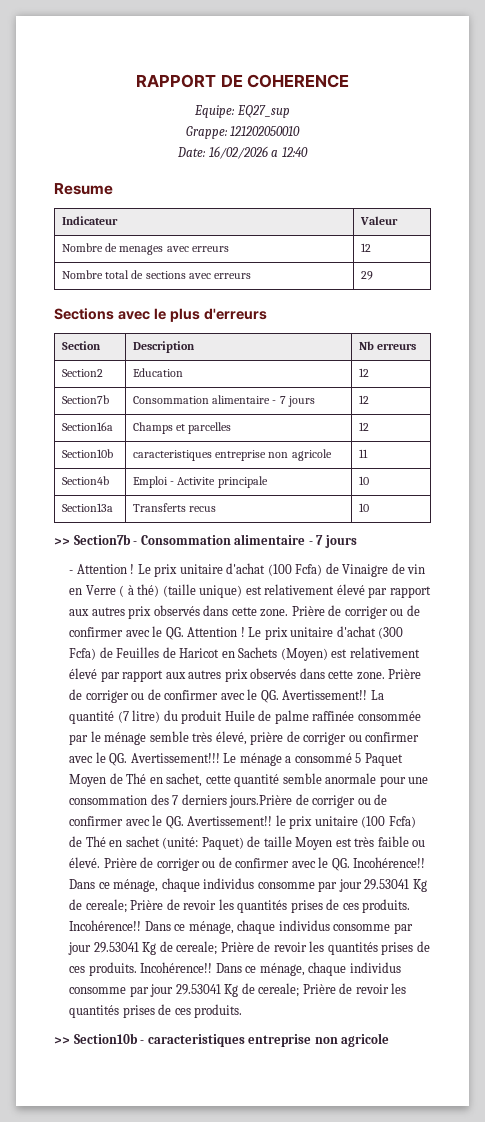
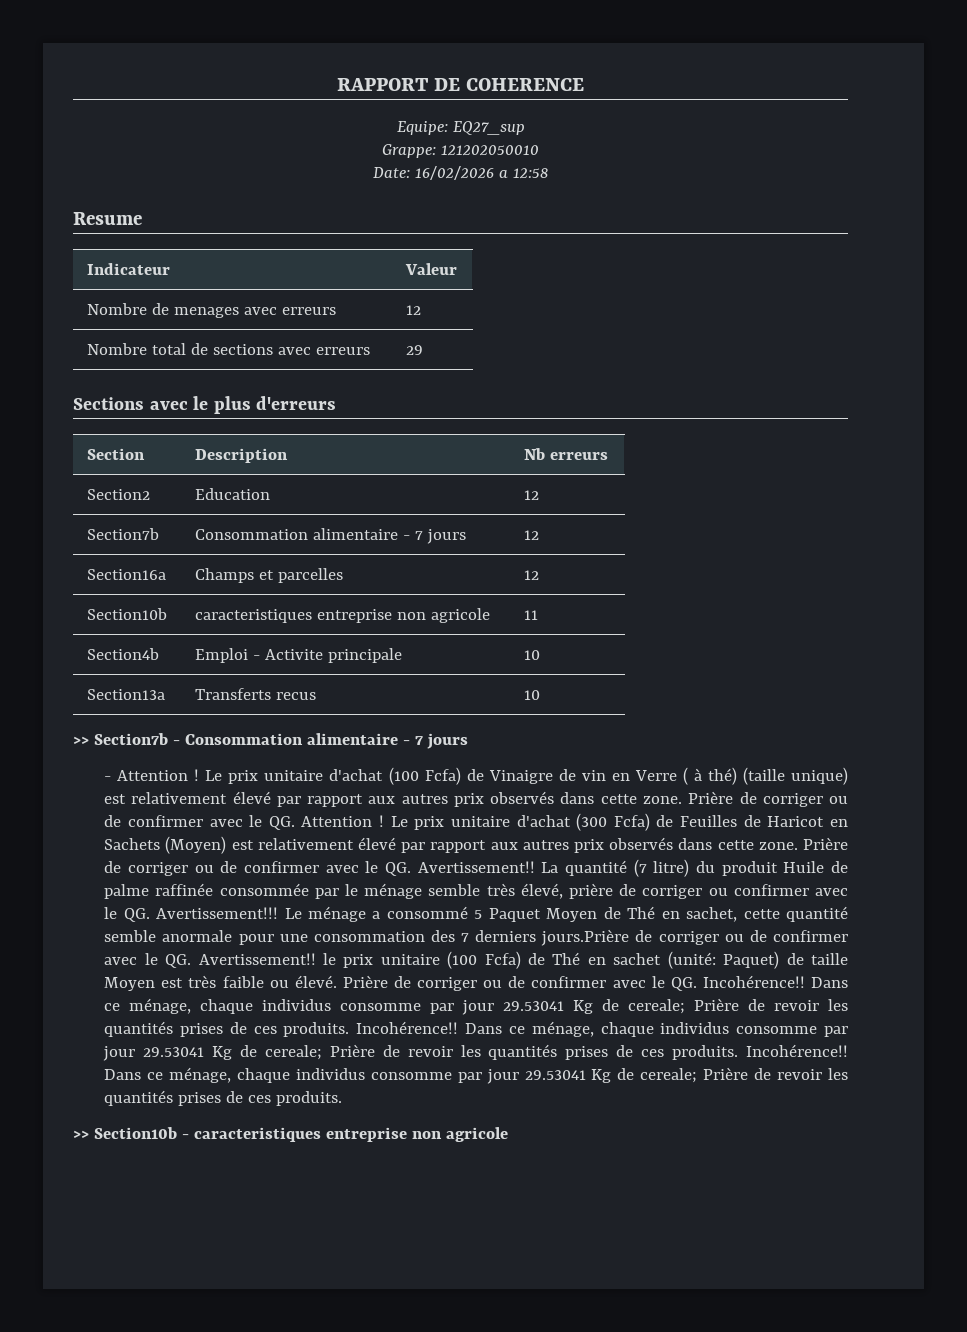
- Date: 16/02/2026 a 12:40
+ Date: 16/02/2026 a 12:58

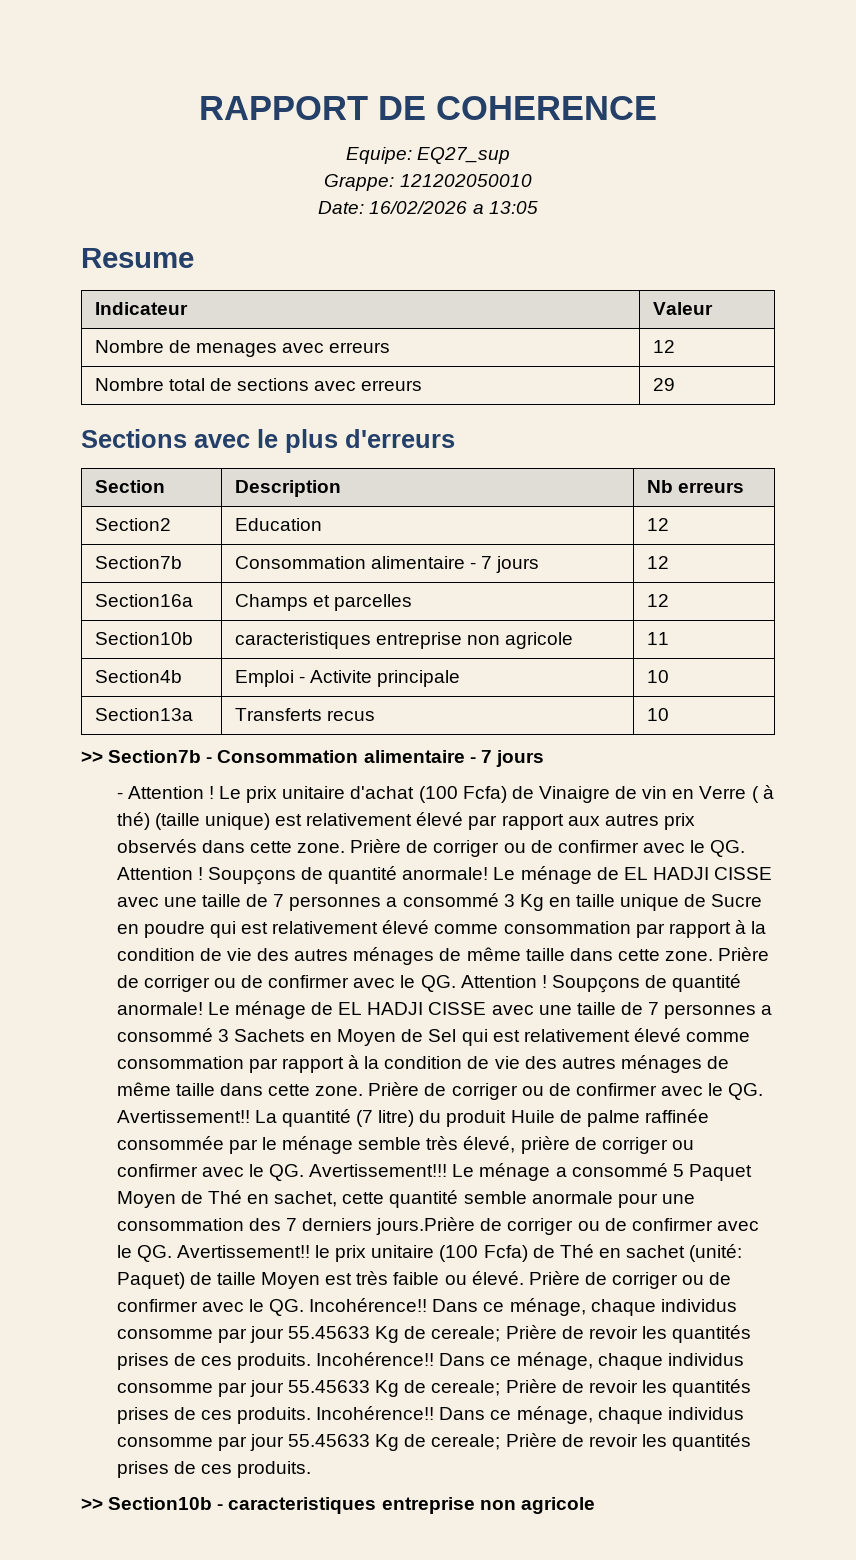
- Date: 16/02/2026 a 12:58
+ Date: 16/02/2026 a 13:05
- Le prix unitaire d'achat (300 Fcfa) de Feuilles de Haricot en Sachets (Moyen) est relativement élevé par rapport aux autres prix observés dans cette zone.
+ Soupçons de quantité anormale! Le ménage de EL HADJI CISSE avec une taille de 7 personnes a consommé 3 Kg en taille unique de Sucre en poudre qui est relativement élevé comme consommation par rapport à la condition de vie des autres ménages de même taille dans cette zone. Prière de corriger ou de confirmer avec le QG. Attention ! Soupçons de quantité anormale! Le ménage de EL HADJI CISSE avec une taille de 7 personnes a consommé 3 Sachets en Moyen de Sel qui est relativement élevé comme consommation par rapport à la condition de vie des autres ménages de même taille dans cette zone.
- Prière de corriger ou de confirmer avec le QG. Incohérence!! Dans ce ménage, chaque individus consomme par jour 29.53041 Kg de cereale; Prière de revoir les quantités prises de ces produits. Incohérence!! Dans ce ménage, chaque individus consomme par jour 29.53041 Kg de cereale; Prière de revoir les quantités prises de ces produits. Incohérence!! Dans ce ménage, chaque individus consomme par jour 29.53041 Kg de cereale; Prière de revoir les quantités prises de ces produits.
+ Prière de corriger ou de confirmer avec le QG. Incohérence!! Dans ce ménage, chaque individus consomme par jour 55.45633 Kg de cereale; Prière de revoir les quantités prises de ces produits. Incohérence!! Dans ce ménage, chaque individus consomme par jour 55.45633 Kg de cereale; Prière de revoir les quantités prises de ces produits. Incohérence!! Dans ce ménage, chaque individus consomme par jour 55.45633 Kg de cereale; Prière de revoir les quantités prises de ces produits.

